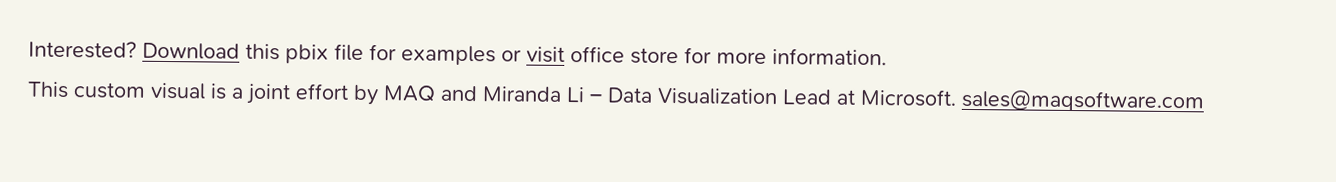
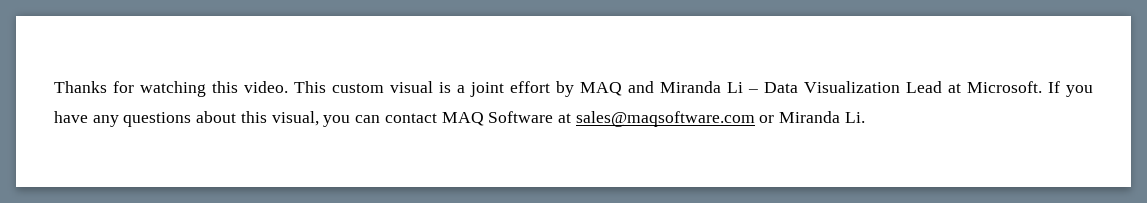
- Interested? Download this pbix file for examples or visit office store for more information.
- This custom visual is a joint effort by MAQ and Miranda Li – Data Visualization Lead at Microsoft. sales@maqsoftware.com
+ Thanks for watching this video. This custom visual is a joint effort by MAQ and Miranda Li – Data Visualization Lead at Microsoft. If you have any questions about this visual, you can contact MAQ Software at sales@maqsoftware.com or Miranda Li.

